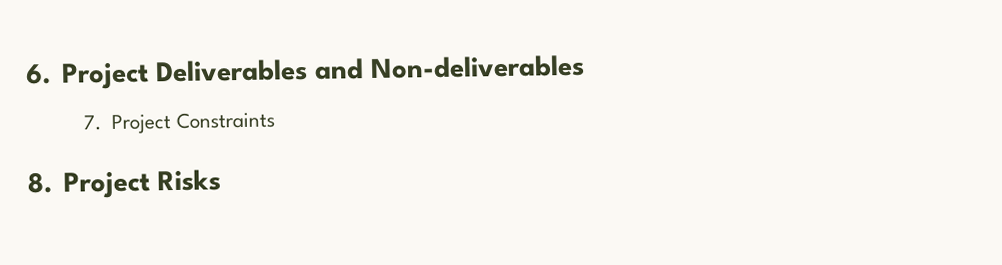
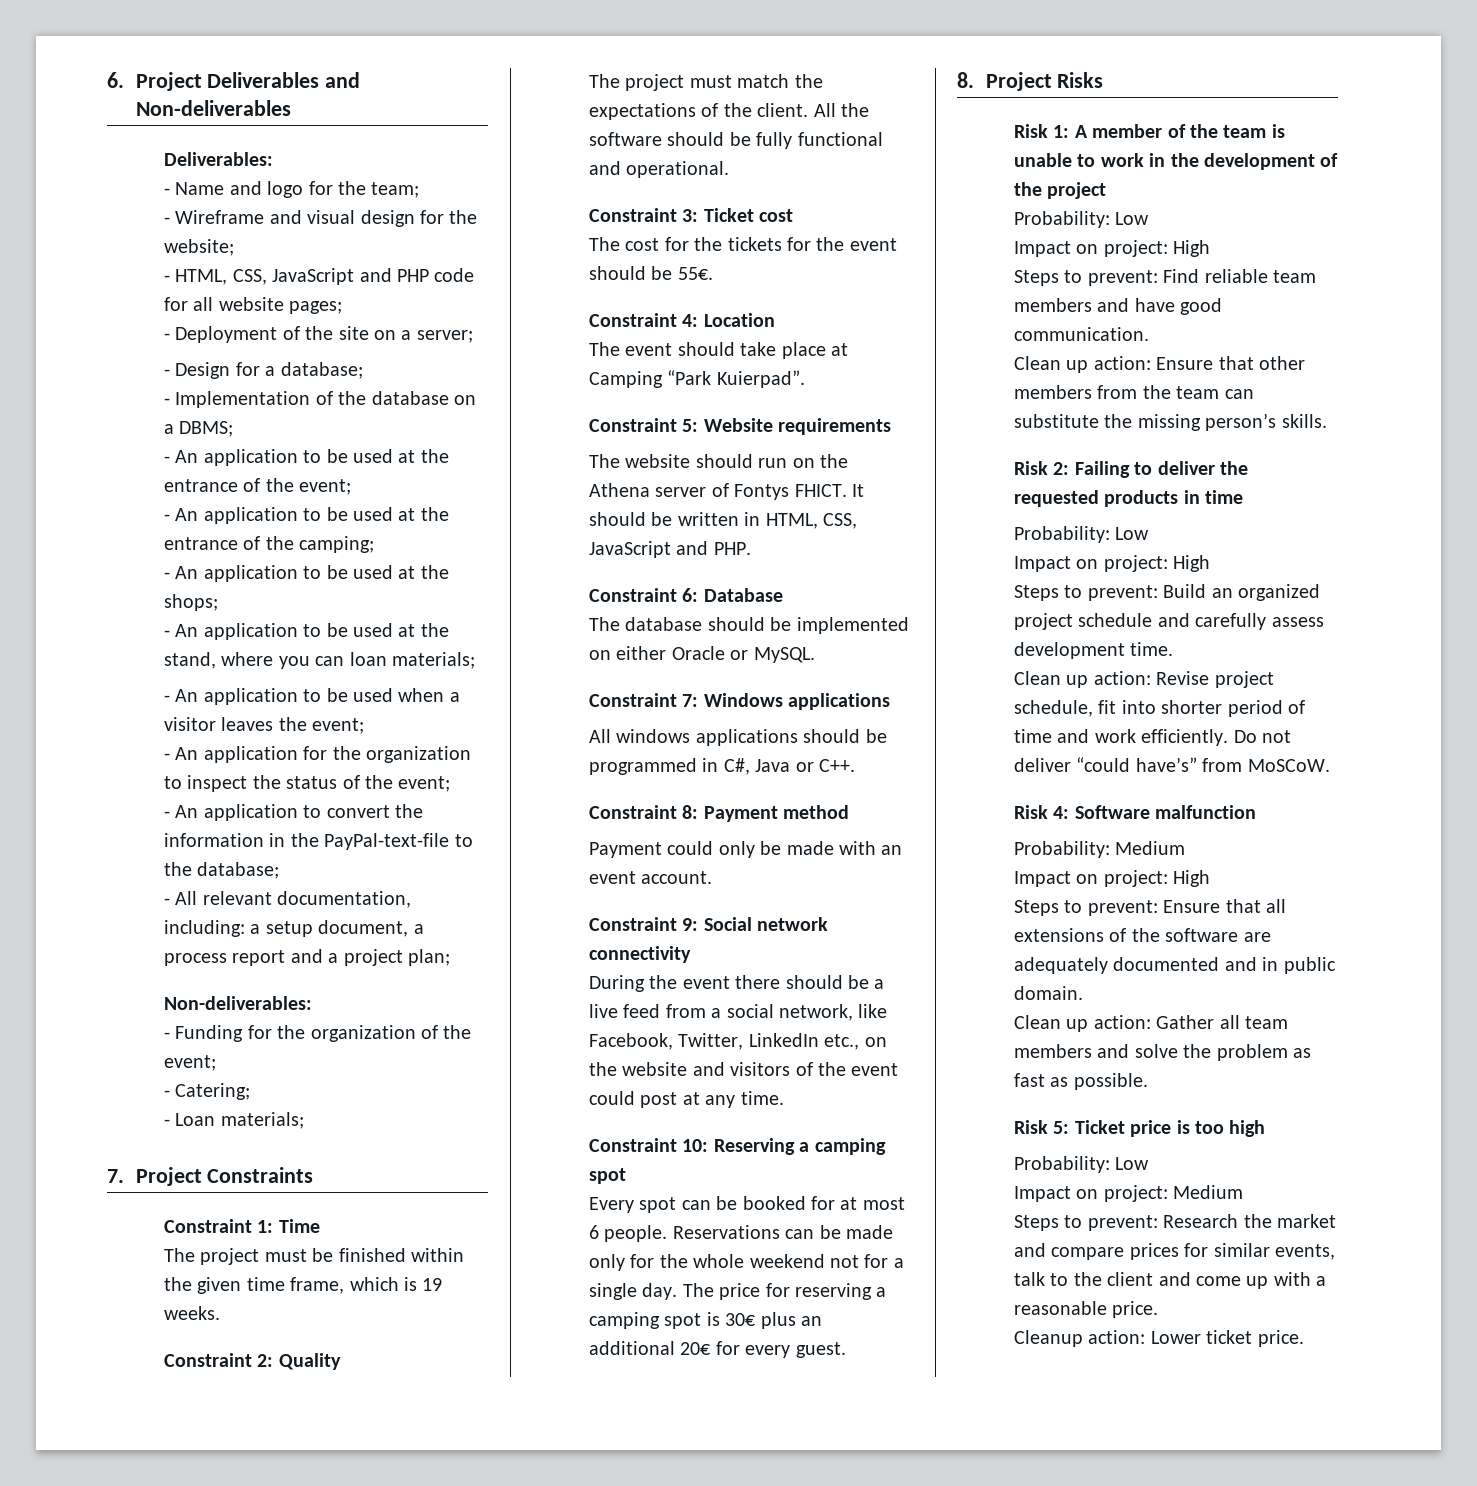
+ Deliverables:
+ - Name and logo for the team;
+ - Wireframe and visual design for the website;
+ - HTML, CSS, JavaScript and PHP code for all website pages;
+ - Deployment of the site on a server;
+ - Design for a database;
+ - Implementation of the database on a DBMS;
+ - An application to be used at the entrance of the event;
+ - An application to be used at the entrance of the camping;
+ - An application to be used at the shops;
+ - An application to be used at the stand, where you can loan materials;
+ - An application to be used when a visitor leaves the event;
+ - An application for the organization to inspect the status of the event;
+ - An application to convert the information in the PayPal-text-file to the database;
+ - All relevant documentation, including: a setup document, a process report and a project plan;
+ Non-deliverables:
+ - Funding for the organization of the event;
+ - Catering;
+ - Loan materials;
  7. Project Constraints
+ Constraint 1: Time
+ The project must be finished within the given time frame, which is 19 weeks.
+ Constraint 2: Quality
+ The project must match the expectations of the client. All the software should be fully functional and operational.
+ Constraint 3: Ticket cost
+ The cost for the tickets for the event should be 55€.
+ Constraint 4: Location
+ The event should take place at Camping “Park Kuierpad”.
+ Constraint 5: Website requirements
+ The website should run on the Athena server of Fontys FHICT. It should be written in HTML, CSS, JavaScript and PHP.
+ Constraint 6: Database
+ The database should be implemented on either Oracle or MySQL.
+ Constraint 7: Windows applications
+ All windows applications should be programmed in C#, Java or C++.
+ Constraint 8: Payment method
+ Payment could only be made with an event account.
+ Constraint 9: Social network connectivity
+ During the event there should be a live feed from a social network, like Facebook, Twitter, LinkedIn etc., on the website and visitors of the event could post at any time.
+ Constraint 10: Reserving a camping spot
+ Every spot can be booked for at most 6 people. Reservations can be made only for the whole weekend not for a single day. The price for reserving a camping spot is 30€ plus an additional 20€ for every guest.
  8. Project Risks
+ Risk 1: A member of the team is unable to work in the development of the project
+ Probability: Low
+ Impact on project: High
+ Steps to prevent: Find reliable team members and have good communication.
+ Clean up action: Ensure that other members from the team can substitute the missing person’s skills.
+ Risk 2: Failing to deliver the requested products in time
+ Probability: Low
+ Impact on project: High
+ Steps to prevent: Build an organized project schedule and carefully assess development time.
+ Clean up action: Revise project schedule, fit into shorter period of time and work efficiently. Do not deliver “could have’s” from MoSCoW.
+ Risk 4: Software malfunction
+ Probability: Medium
+ Impact on project: High
+ Steps to prevent: Ensure that all extensions of the software are adequately documented and in public domain.
+ Clean up action: Gather all team members and solve the problem as fast as possible.
+ Risk 5: Ticket price is too high
+ Probability: Low
+ Impact on project: Medium
+ Steps to prevent: Research the market and compare prices for similar events, talk to the client and come up with a reasonable price.
+ Cleanup action: Lower ticket price.

